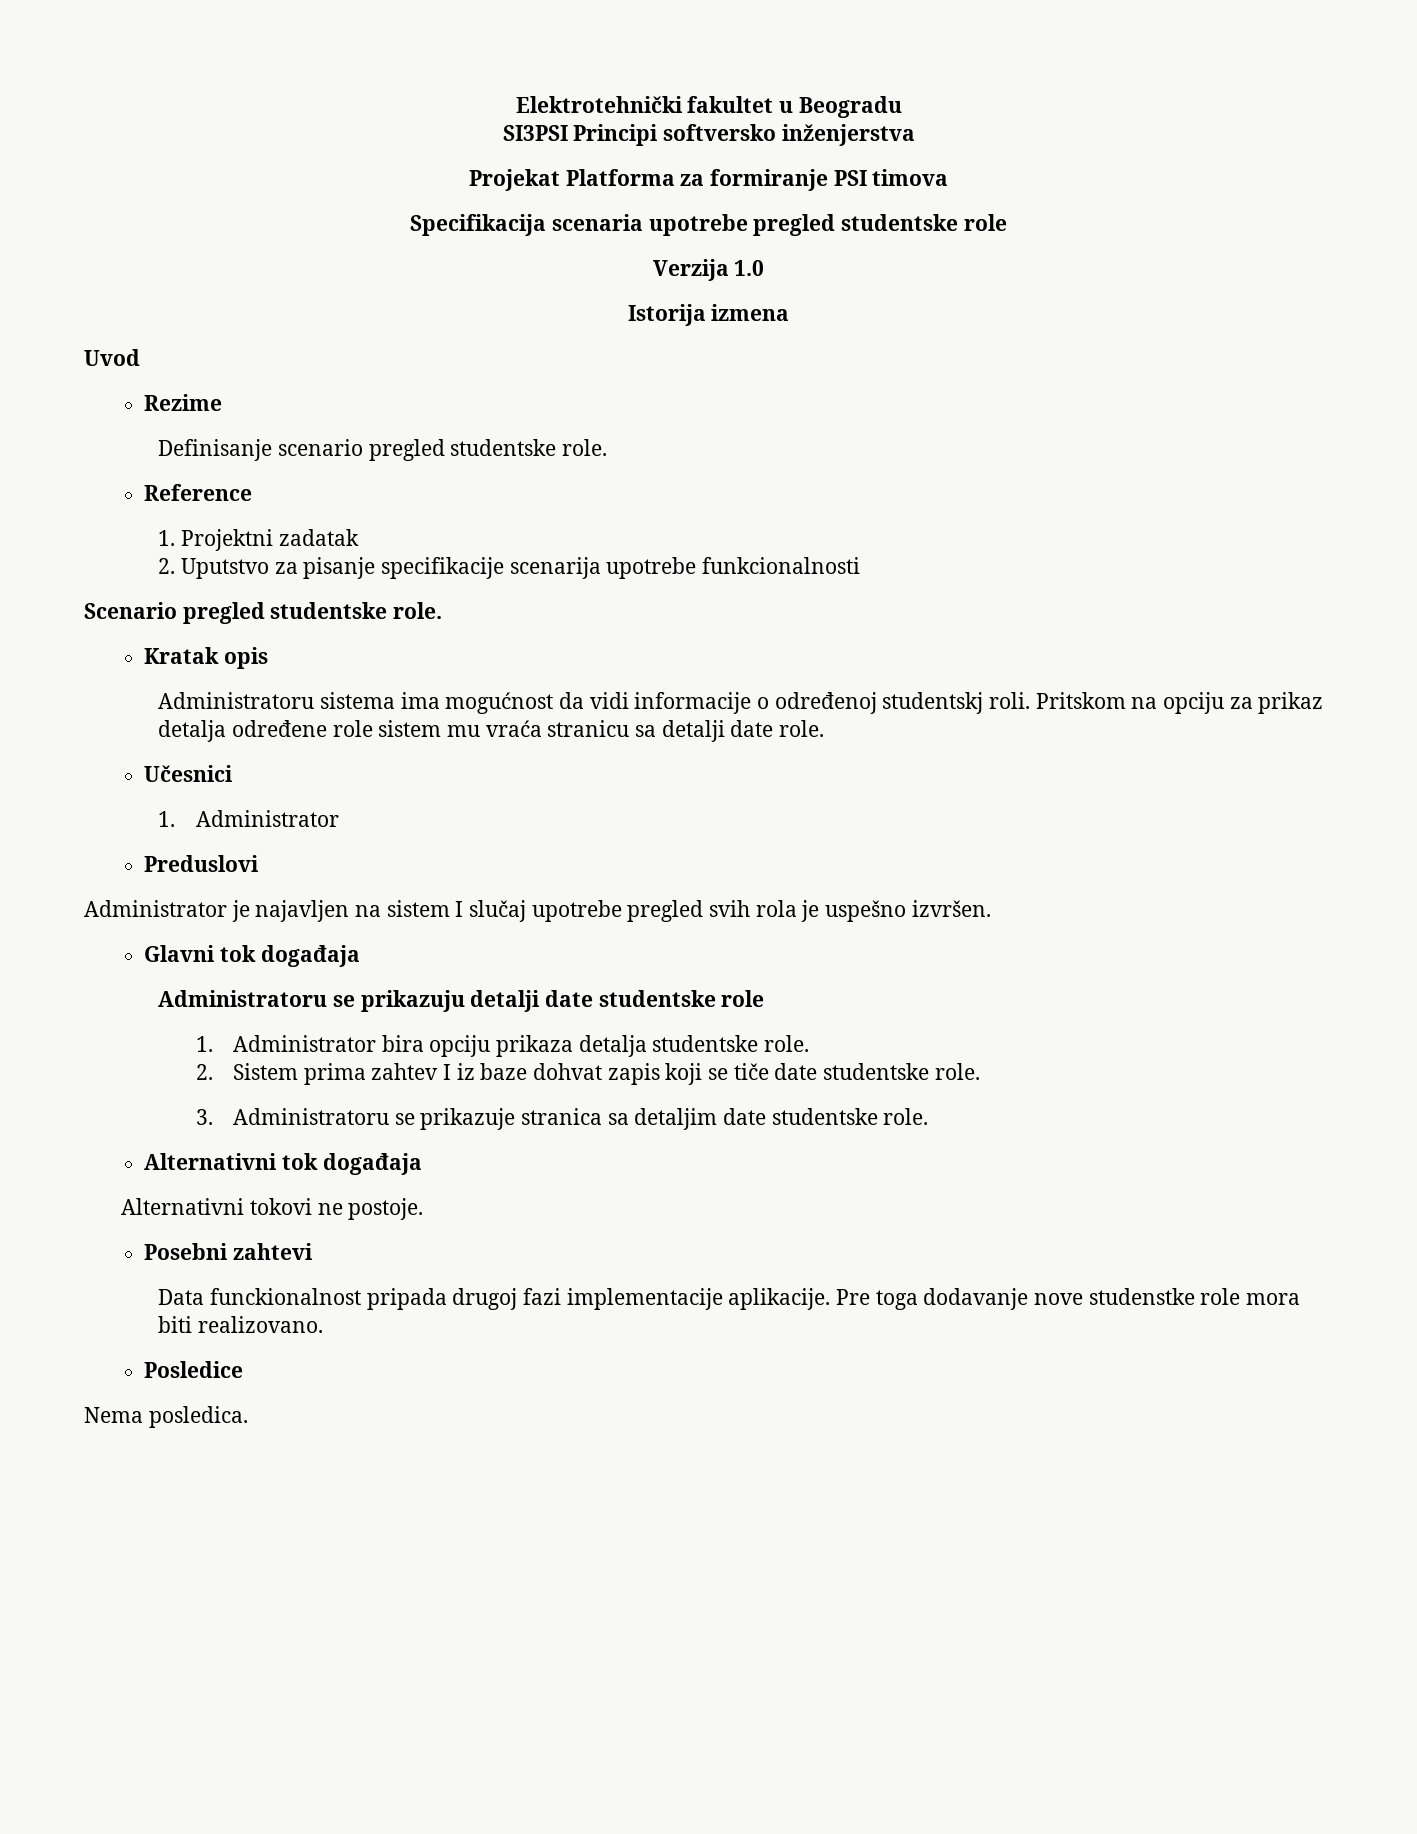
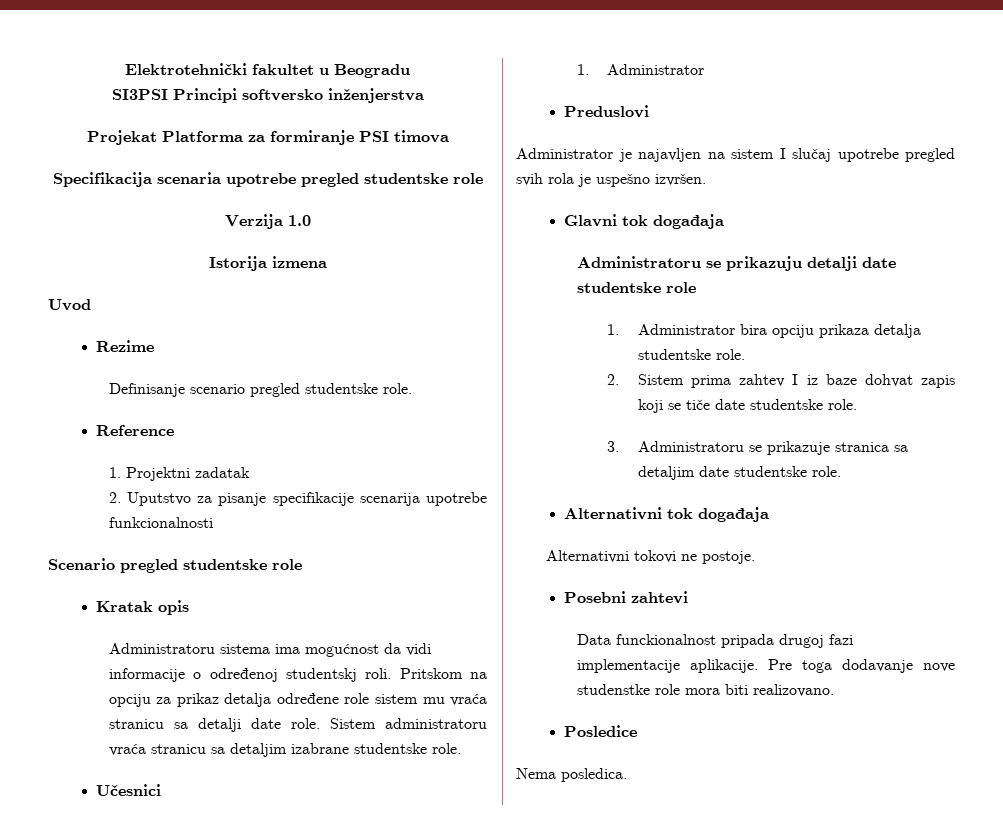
- Scenario pregled studentske role.
+ Scenario pregled studentske role
+ Sistem administratoru vraća stranicu sa detaljim izabrane studentske role.

